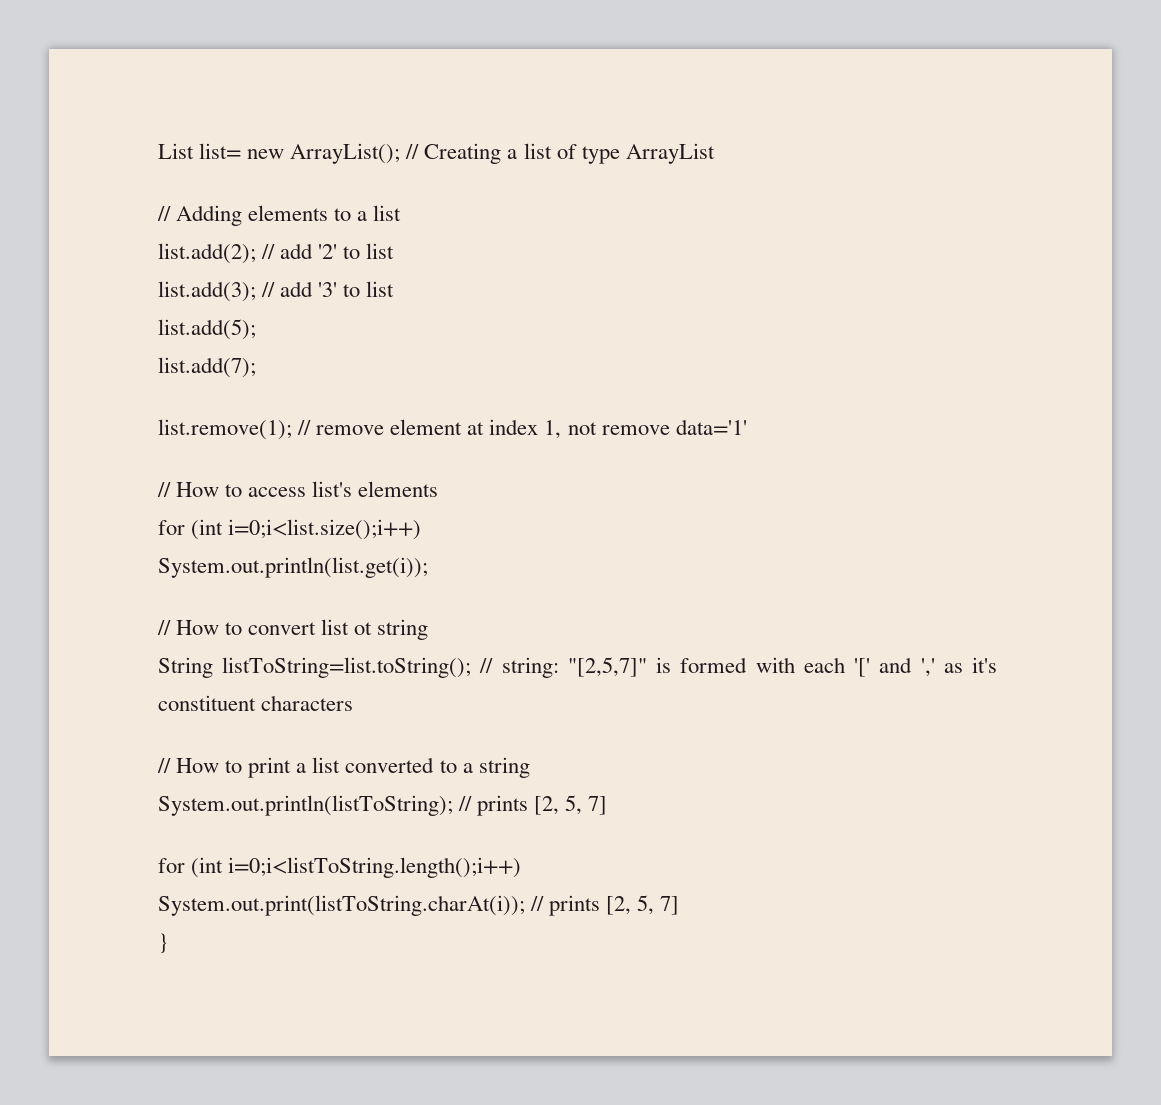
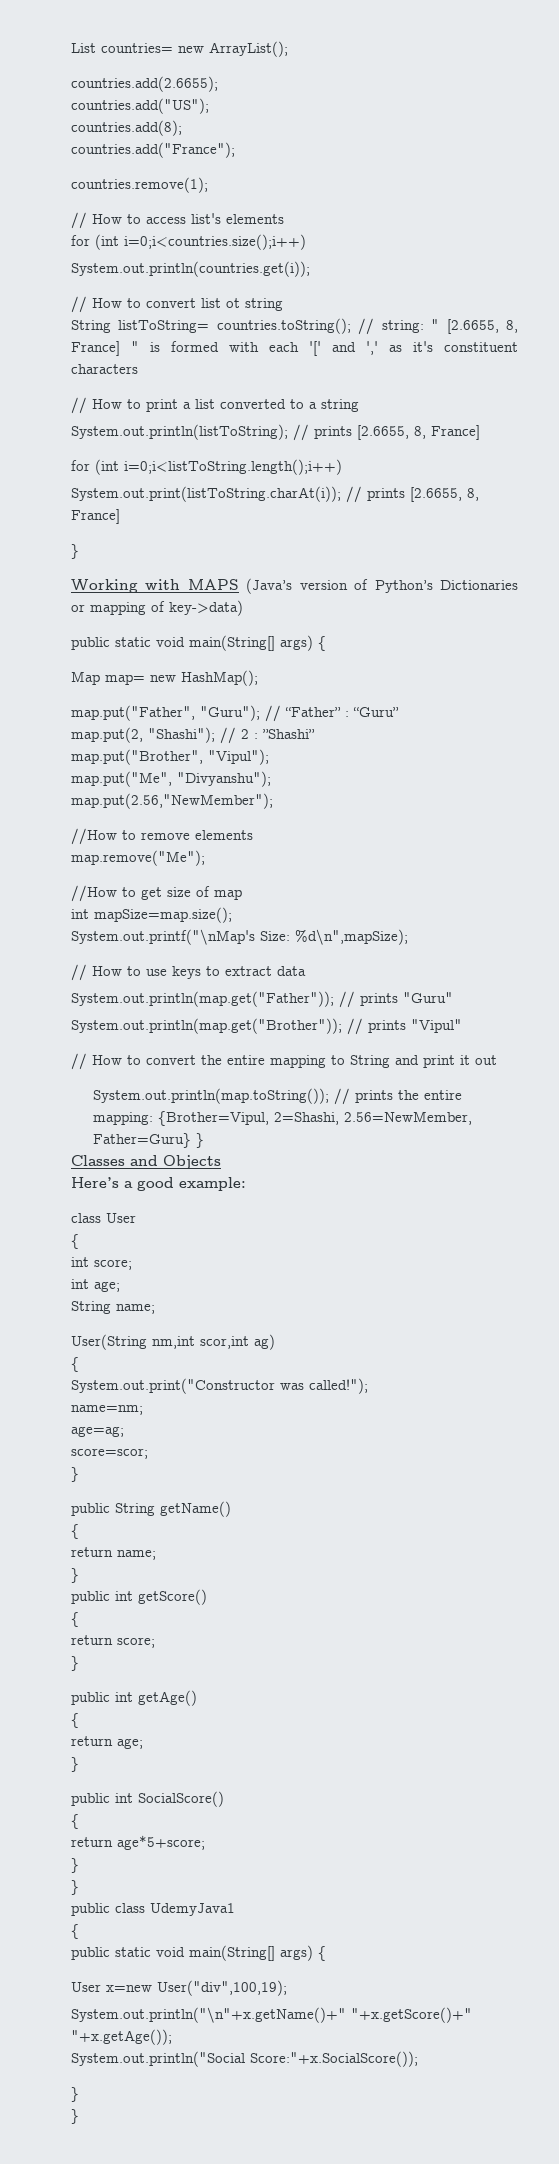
- List list= new ArrayList(); // Creating a list of type ArrayList
- // Adding elements to a list
- list.add(2); // add '2' to list
- list.add(3); // add '3' to list
- list.add(5);
- list.add(7);
- list.remove(1); // remove element at index 1, not remove data='1'
+ List countries= new ArrayList();
+ countries.add(2.6655);
+ countries.add("US");
+ countries.add(8);
+ countries.add("France");
+ countries.remove(1);
- for (int i=0;i<list.size();i++)
- System.out.println(list.get(i));
+ for (int i=0;i<countries.size();i++)
+ System.out.println(countries.get(i));
- String listToString=list.toString(); // string: "[2,5,7]" is formed with each '[' and ',' as it's constituent characters
+ String listToString= countries.toString(); // string: " [2.6655, 8, France] " is formed with each '[' and ',' as it's constituent characters
- System.out.println(listToString); // prints [2, 5, 7]
+ System.out.println(listToString); // prints [2.6655, 8, France]
- System.out.print(listToString.charAt(i)); // prints [2, 5, 7]
+ System.out.print(listToString.charAt(i)); // prints [2.6655, 8, France]
+ }
+ Working with MAPS (Java’s version of Python’s Dictionaries or mapping of key->data)
+ public static void main(String[] args) {
+ Map map= new HashMap();
+ map.put("Father", "Guru"); // “Father” : “Guru”
+ map.put(2, "Shashi"); // 2 : ”Shashi”
+ map.put("Brother", "Vipul");
+ map.put("Me", "Divyanshu");
+ map.put(2.56,"NewMember");
+ //How to remove elements
+ map.remove("Me");
+ //How to get size of map
+ int mapSize=map.size();
+ System.out.printf("\nMap's Size: %d\n",mapSize);
+ // How to use keys to extract data
+ System.out.println(map.get("Father")); // prints "Guru"
+ System.out.println(map.get("Brother")); // prints "Vipul"
+ // How to convert the entire mapping to String and print it out
+ System.out.println(map.toString()); // prints the entire mapping: {Brother=Vipul, 2=Shashi, 2.56=NewMember, Father=Guru} }
+ Classes and Objects
+ Here’s a good example:
+ class User
+ {
+ int score;
+ int age;
+ String name;
+ User(String nm,int scor,int ag)
+ {
+ System.out.print("Constructor was called!");
+ name=nm;
+ age=ag;
+ score=scor;
+ }
+ public String getName()
+ {
+ return name;
+ }
+ public int getScore()
+ {
+ return score;
+ }
+ public int getAge()
+ {
+ return age;
+ }
+ public int SocialScore()
+ {
+ return age*5+score;
+ }
+ }
+ public class UdemyJava1
+ {
+ public static void main(String[] args) {
+ User x=new User("div",100,19);
+ System.out.println("\n"+x.getName()+" "+x.getScore()+" "+x.getAge());
+ System.out.println("Social Score:"+x.SocialScore());
+ }

